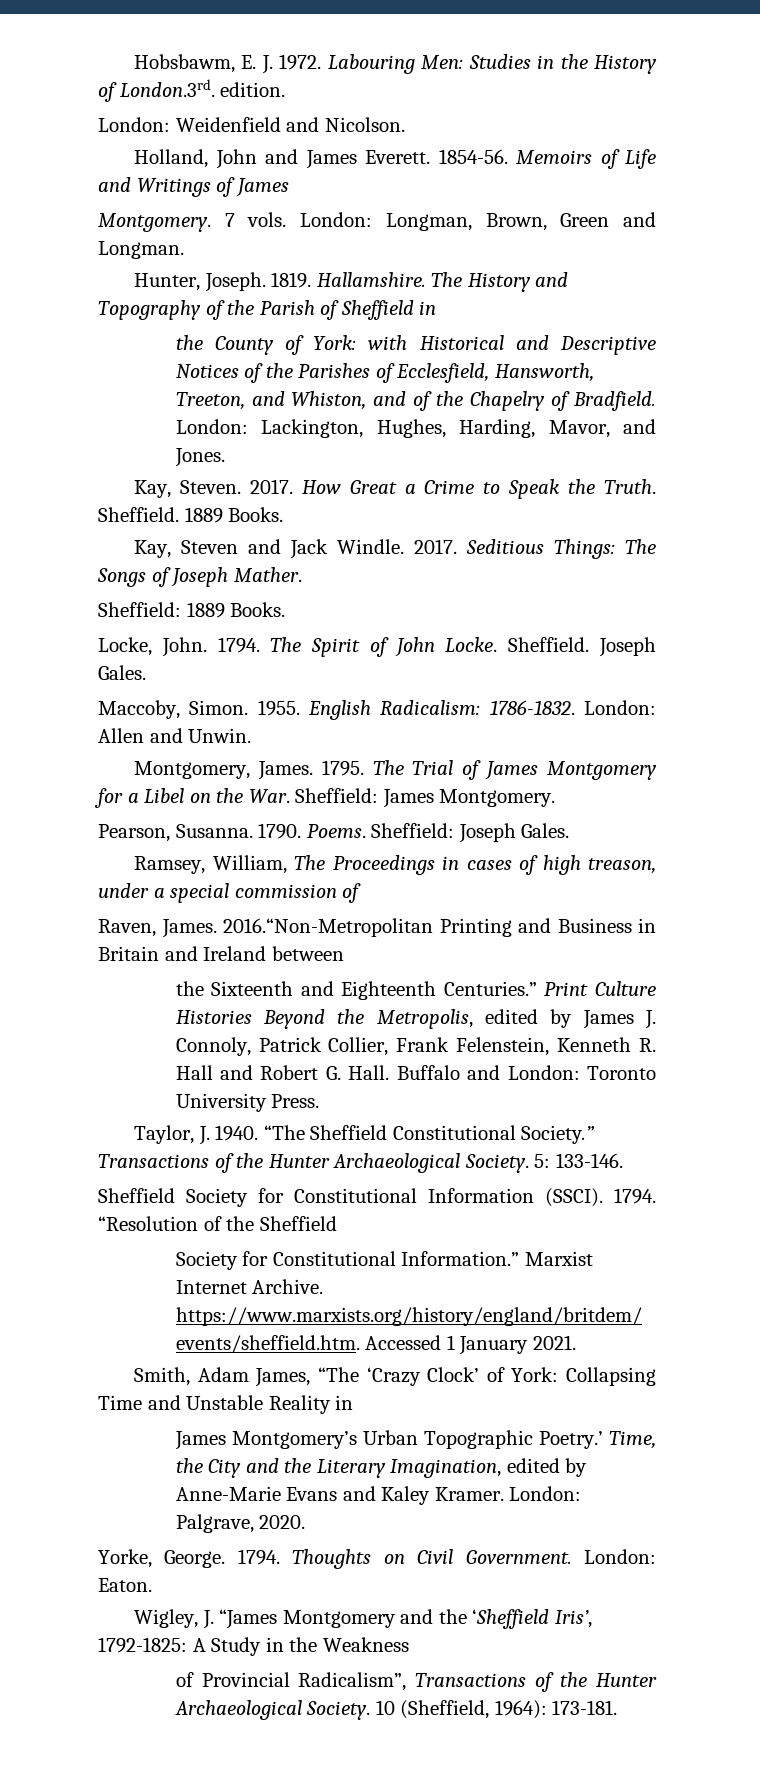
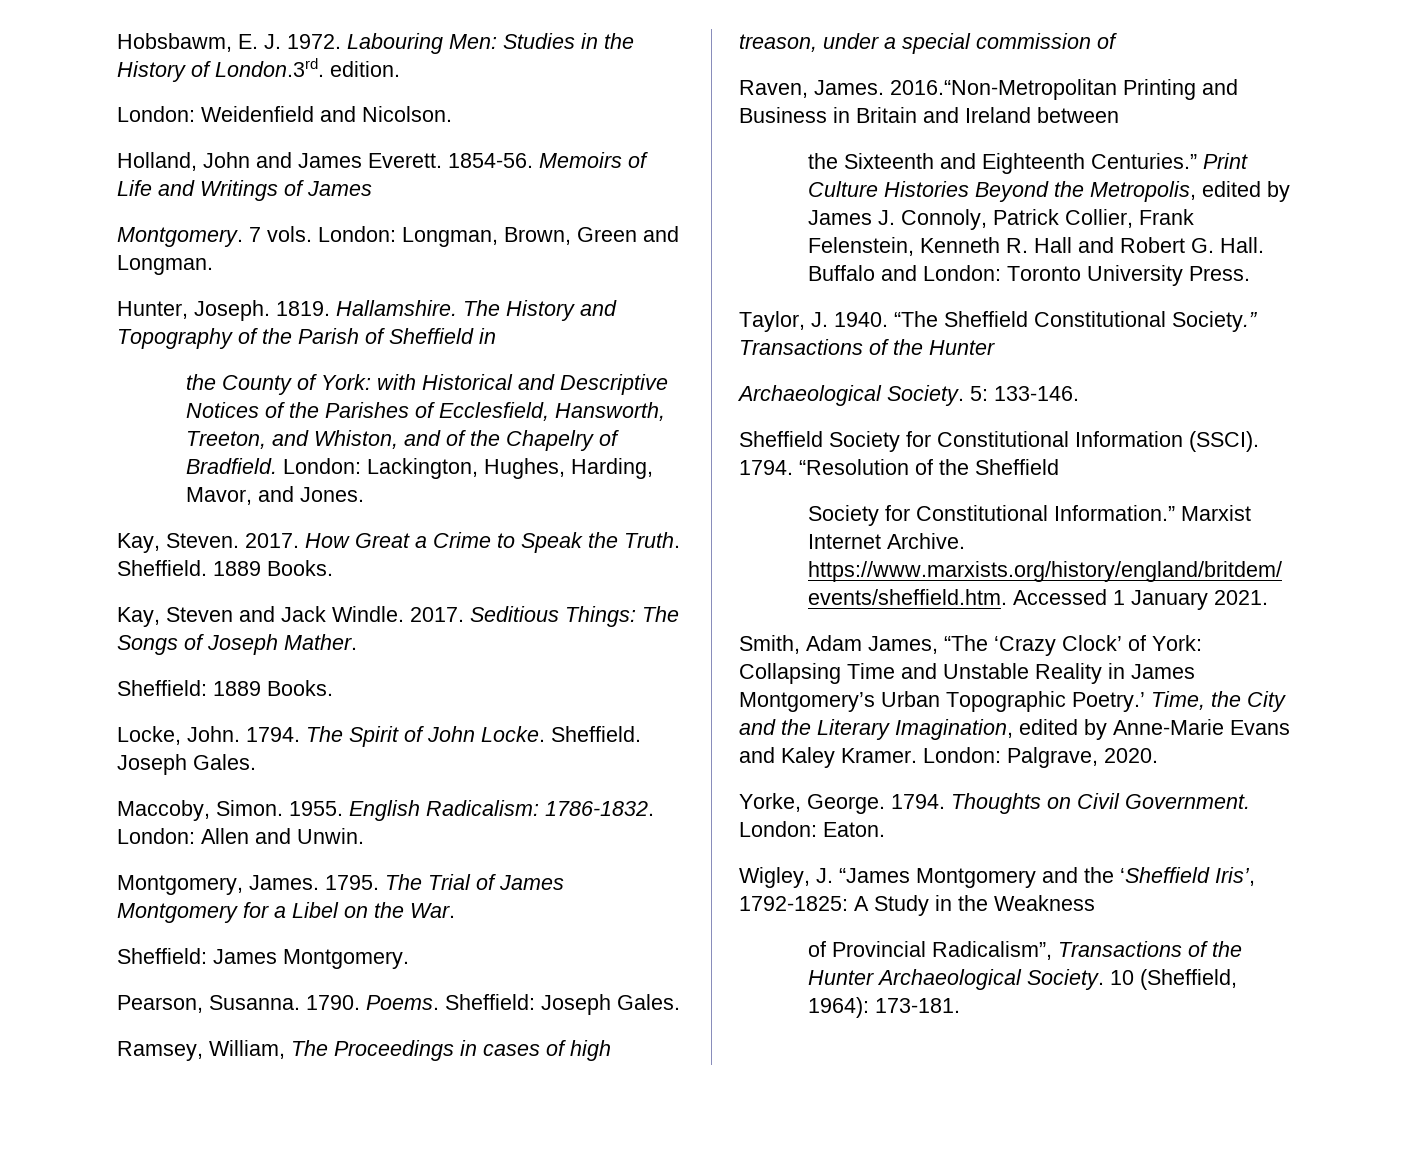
- The Trial of James Montgomery for a Libel on the War. Sheffield: James Montgomery.
+ The Trial of James Montgomery for a Libel on the War.
+ Sheffield: James Montgomery.
- “The Sheffield Constitutional Society.” Transactions of the Hunter Archaeological Society.
+ “The Sheffield Constitutional Society.” Transactions of the Hunter
+ Archaeological Society.
- Smith, Adam James, “The ‘Crazy Clock’ of York: Collapsing Time and Unstable Reality in
- James Montgomery’s Urban Topographic Poetry.’
+ Smith, Adam James, “The ‘Crazy Clock’ of York: Collapsing Time and Unstable Reality in James Montgomery’s Urban Topographic Poetry.’

